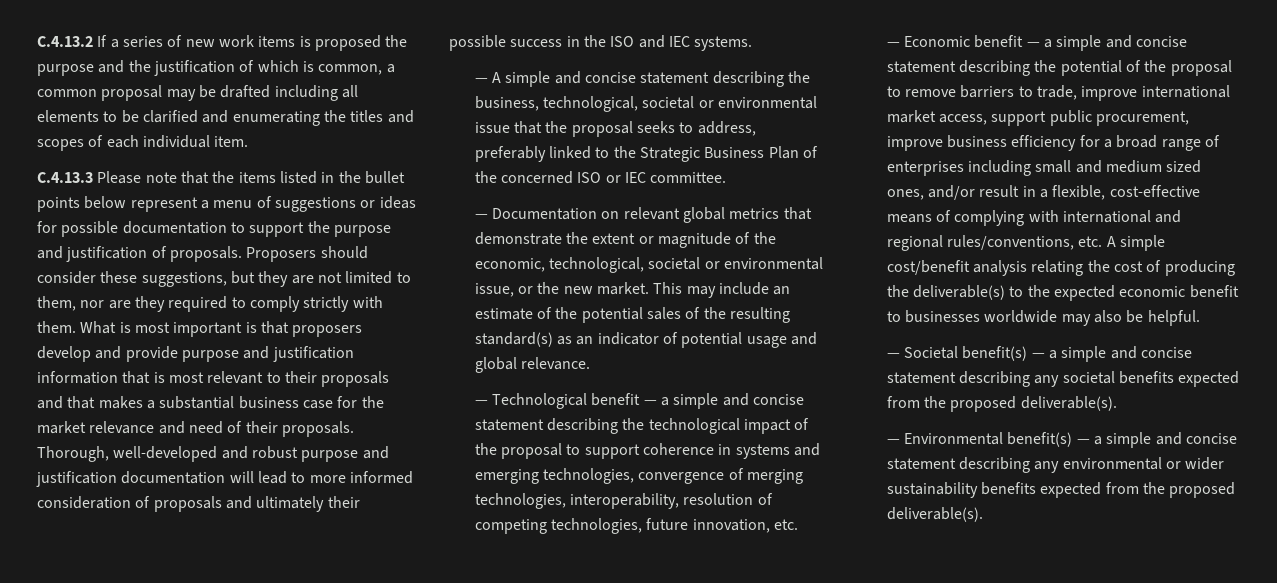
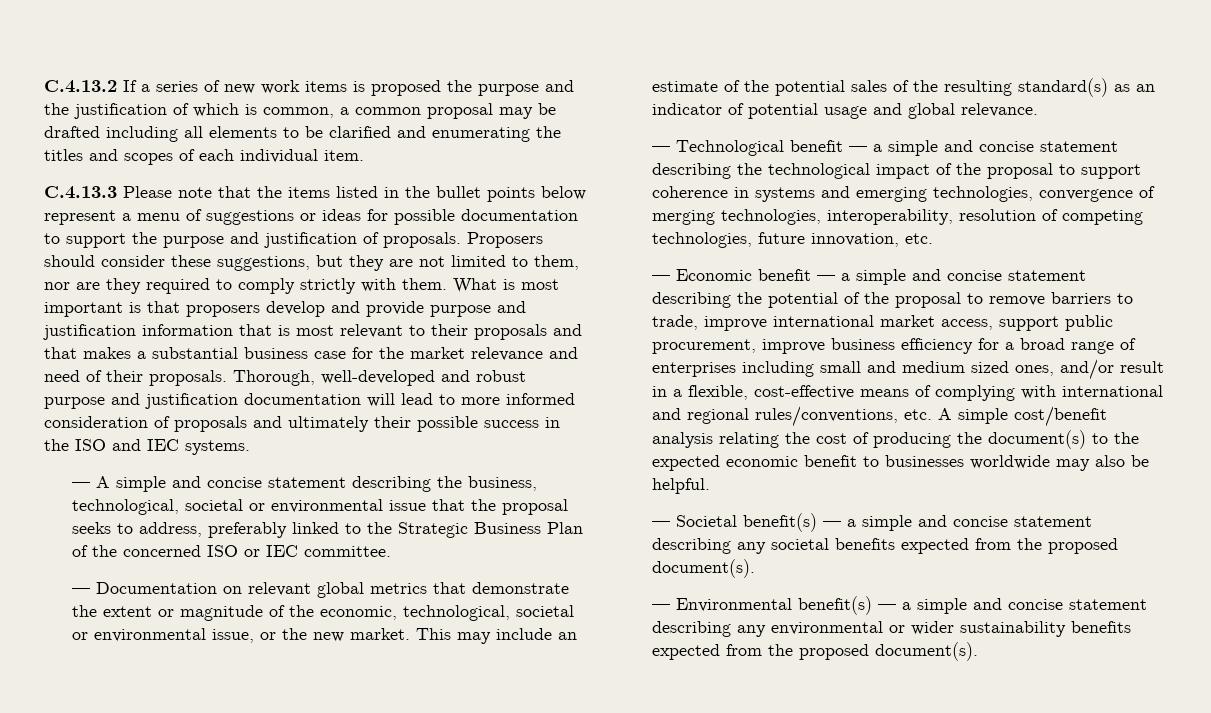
- — Economic benefit — a simple and concise statement describing the potential of the proposal to remove barriers to trade, improve international market access, support public procurement, improve business efficiency for a broad range of enterprises including small and medium sized ones, and/or result in a flexible, cost-effective means of complying with international and regional rules/conventions, etc. A simple cost/benefit analysis relating the cost of producing the deliverable(s) to the expected economic benefit to businesses worldwide may also be helpful.
+ — Economic benefit — a simple and concise statement describing the potential of the proposal to remove barriers to trade, improve international market access, support public procurement, improve business efficiency for a broad range of enterprises including small and medium sized ones, and/or result in a flexible, cost-effective means of complying with international and regional rules/conventions, etc. A simple cost/benefit analysis relating the cost of producing the document(s) to the expected economic benefit to businesses worldwide may also be helpful.
- — Societal benefit(s) — a simple and concise statement describing any societal benefits expected from the proposed deliverable(s).
+ — Societal benefit(s) — a simple and concise statement describing any societal benefits expected from the proposed document(s).
- — Environmental benefit(s) — a simple and concise statement describing any environmental or wider sustainability benefits expected from the proposed deliverable(s).
+ — Environmental benefit(s) — a simple and concise statement describing any environmental or wider sustainability benefits expected from the proposed document(s).

